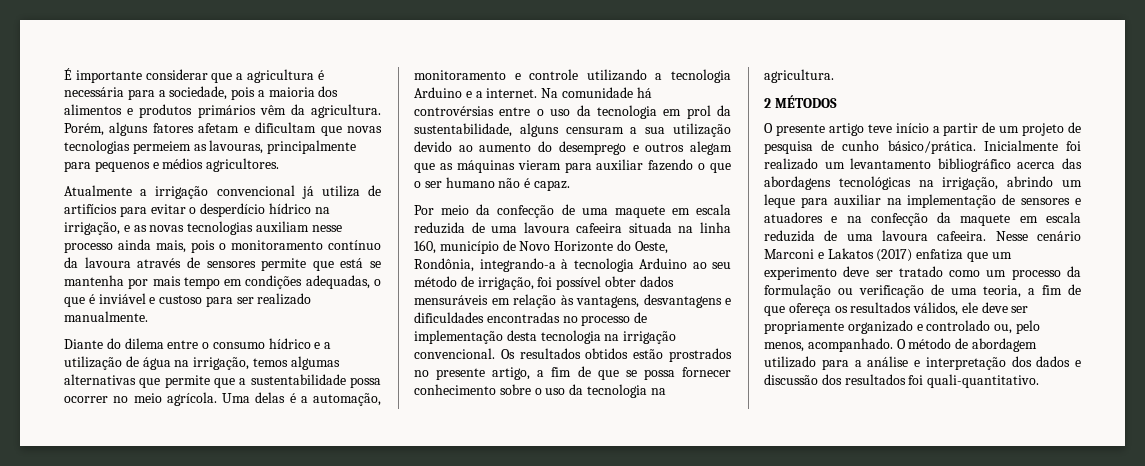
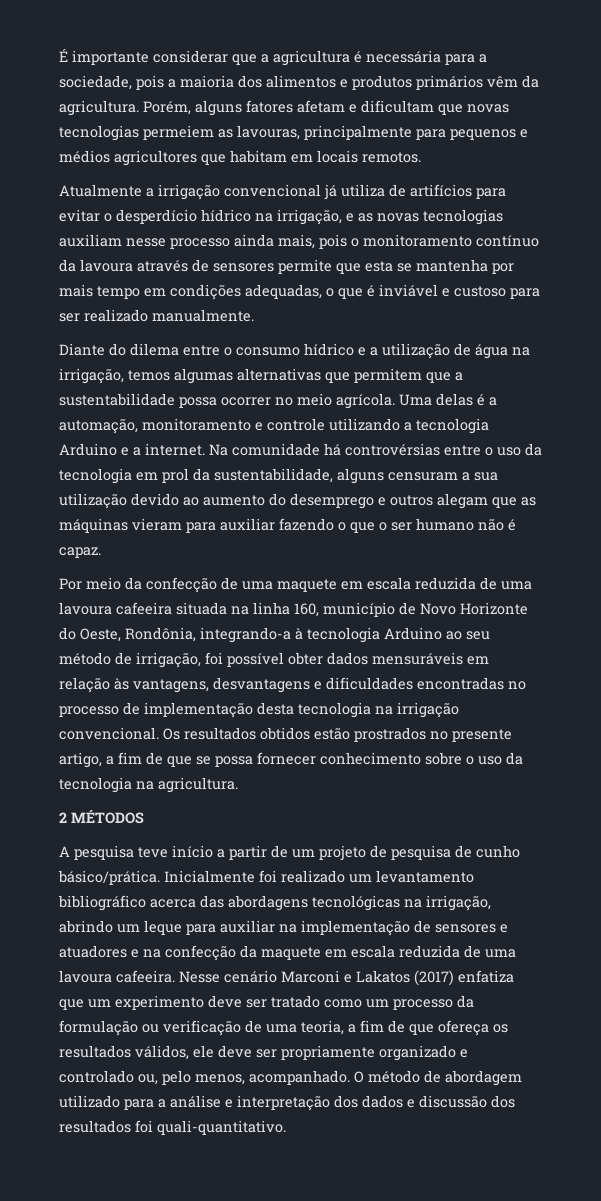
- Porém, alguns fatores afetam e dificultam que novas tecnologias permeiem as lavouras, principalmente para pequenos e médios agricultores.
+ Porém, alguns fatores afetam e dificultam que novas tecnologias permeiem as lavouras, principalmente para pequenos e médios agricultores que habitam em locais remotos.
- Atualmente a irrigação convencional já utiliza de artifícios para evitar o desperdício hídrico na irrigação, e as novas tecnologias auxiliam nesse processo ainda mais, pois o monitoramento contínuo da lavoura através de sensores permite que está se mantenha por mais tempo em condições adequadas, o que é inviável e custoso para ser realizado manualmente.
+ Atualmente a irrigação convencional já utiliza de artifícios para evitar o desperdício hídrico na irrigação, e as novas tecnologias auxiliam nesse processo ainda mais, pois o monitoramento contínuo da lavoura através de sensores permite que esta se mantenha por mais tempo em condições adequadas, o que é inviável e custoso para ser realizado manualmente.
- Diante do dilema entre o consumo hídrico e a utilização de água na irrigação, temos algumas alternativas que permite que a sustentabilidade possa ocorrer no meio agrícola.
+ Diante do dilema entre o consumo hídrico e a utilização de água na irrigação, temos algumas alternativas que permitem que a sustentabilidade possa ocorrer no meio agrícola.
- O presente artigo teve início a partir de um projeto de pesquisa de cunho básico/prática.
+ A pesquisa teve início a partir de um projeto de pesquisa de cunho básico/prática.

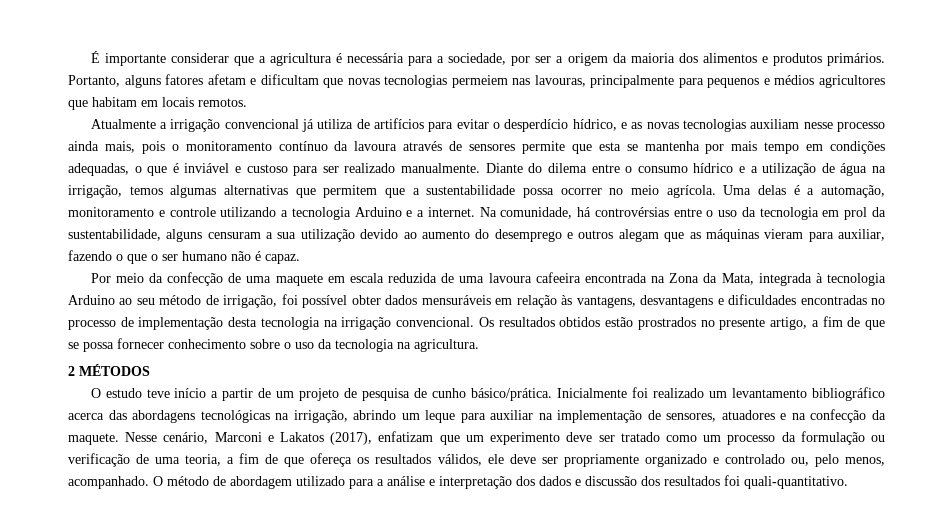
- É importante considerar que a agricultura é necessária para a sociedade, pois a maioria dos alimentos e produtos primários vêm da agricultura. Porém, alguns fatores afetam e dificultam que novas tecnologias permeiem as lavouras, principalmente para pequenos e médios agricultores que habitam em locais remotos.
+ É importante considerar que a agricultura é necessária para a sociedade, por ser a origem da maioria dos alimentos e produtos primários. Portanto, alguns fatores afetam e dificultam que novas tecnologias permeiem nas lavouras, principalmente para pequenos e médios agricultores que habitam em locais remotos.
- Atualmente a irrigação convencional já utiliza de artifícios para evitar o desperdício hídrico na irrigação, e as novas tecnologias auxiliam nesse processo ainda mais, pois o monitoramento contínuo da lavoura através de sensores permite que esta se mantenha por mais tempo em condições adequadas, o que é inviável e custoso para ser realizado manualmente.
- Diante do dilema entre o consumo hídrico e a utilização de água na irrigação, temos algumas alternativas que permitem que a sustentabilidade possa ocorrer no meio agrícola.
+ Atualmente a irrigação convencional já utiliza de artifícios para evitar o desperdício hídrico, e as novas tecnologias auxiliam nesse processo ainda mais, pois o monitoramento contínuo da lavoura através de sensores permite que esta se mantenha por mais tempo em condições adequadas, o que é inviável e custoso para ser realizado manualmente. Diante do dilema entre o consumo hídrico e a utilização de água na irrigação, temos algumas alternativas que permitem que a sustentabilidade possa ocorrer no meio agrícola.
- Na comunidade há controvérsias entre o uso da tecnologia em prol da sustentabilidade, alguns censuram a sua utilização devido ao aumento do desemprego e outros alegam que as máquinas vieram para auxiliar fazendo o que o ser humano não é capaz.
+ Na comunidade, há controvérsias entre o uso da tecnologia em prol da sustentabilidade, alguns censuram a sua utilização devido ao aumento do desemprego e outros alegam que as máquinas vieram para auxiliar, fazendo o que o ser humano não é capaz.
- Por meio da confecção de uma maquete em escala reduzida de uma lavoura cafeeira situada na linha 160, município de Novo Horizonte do Oeste, Rondônia, integrando-a à tecnologia Arduino ao seu método de irrigação, foi possível obter dados mensuráveis em relação às vantagens, desvantagens e dificuldades encontradas no processo de implementação desta tecnologia na irrigação convencional.
+ Por meio da confecção de uma maquete em escala reduzida de uma lavoura cafeeira encontrada na Zona da Mata, integrada à tecnologia Arduino ao seu método de irrigação, foi possível obter dados mensuráveis em relação às vantagens, desvantagens e dificuldades encontradas no processo de implementação desta tecnologia na irrigação convencional.
- A pesquisa teve início a partir de um projeto de pesquisa de cunho básico/prática.
+ O estudo teve início a partir de um projeto de pesquisa de cunho básico/prática.
- Inicialmente foi realizado um levantamento bibliográfico acerca das abordagens tecnológicas na irrigação, abrindo um leque para auxiliar na implementação de sensores e atuadores e na confecção da maquete em escala reduzida de uma lavoura cafeeira. Nesse cenário Marconi e Lakatos (2017) enfatiza que um experimento deve ser tratado como um processo da formulação ou verificação de uma teoria, a fim de que ofereça os resultados válidos, ele deve ser propriamente organizado e controlado ou, pelo menos, acompanhado.
+ Inicialmente foi realizado um levantamento bibliográfico acerca das abordagens tecnológicas na irrigação, abrindo um leque para auxiliar na implementação de sensores, atuadores e na confecção da maquete. Nesse cenário, Marconi e Lakatos (2017), enfatizam que um experimento deve ser tratado como um processo da formulação ou verificação de uma teoria, a fim de que ofereça os resultados válidos, ele deve ser propriamente organizado e controlado ou, pelo menos, acompanhado.

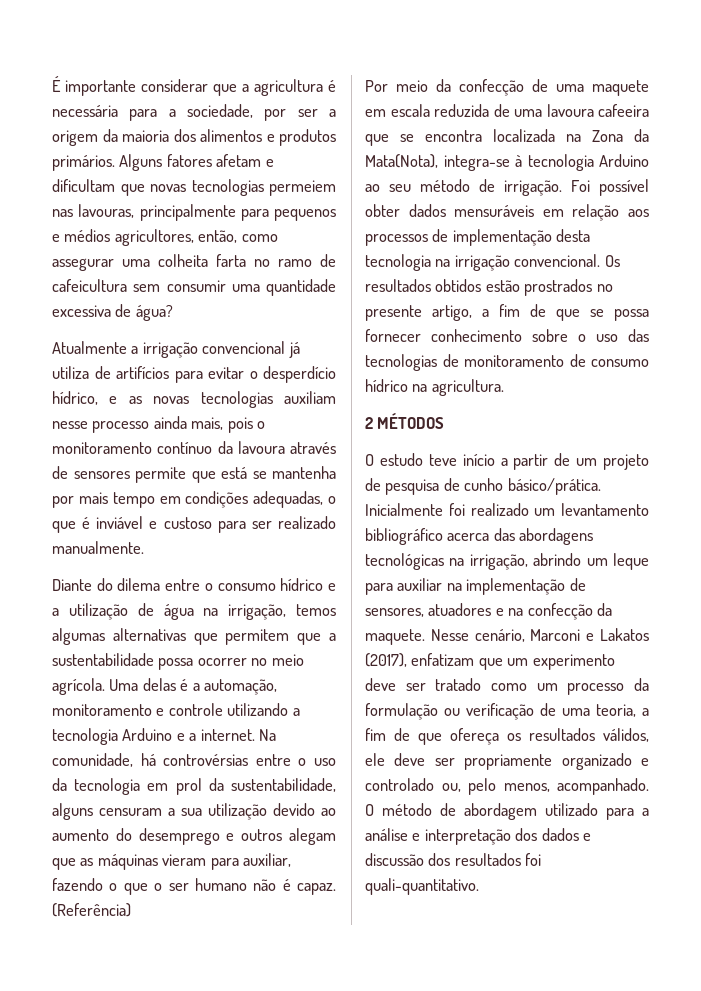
- Portanto, alguns fatores afetam e dificultam que novas tecnologias permeiem nas lavouras, principalmente para pequenos e médios agricultores que habitam em locais remotos.
+ Alguns fatores afetam e dificultam que novas tecnologias permeiem nas lavouras, principalmente para pequenos e médios agricultores, então, como assegurar uma colheita farta no ramo de cafeicultura sem consumir uma quantidade excessiva de água?
- Atualmente a irrigação convencional já utiliza de artifícios para evitar o desperdício hídrico, e as novas tecnologias auxiliam nesse processo ainda mais, pois o monitoramento contínuo da lavoura através de sensores permite que esta se mantenha por mais tempo em condições adequadas, o que é inviável e custoso para ser realizado manualmente. Diante do dilema entre o consumo hídrico e a utilização de água na irrigação, temos algumas alternativas que permitem que a sustentabilidade possa ocorrer no meio agrícola.
+ Atualmente a irrigação convencional já utiliza de artifícios para evitar o desperdício hídrico, e as novas tecnologias auxiliam nesse processo ainda mais, pois o monitoramento contínuo da lavoura através de sensores permite que está se mantenha por mais tempo em condições adequadas, o que é inviável e custoso para ser realizado manualmente.
+ Diante do dilema entre o consumo hídrico e a utilização de água na irrigação, temos algumas alternativas que permitem que a sustentabilidade possa ocorrer no meio agrícola.
+ (Referência)
- Por meio da confecção de uma maquete em escala reduzida de uma lavoura cafeeira encontrada na Zona da Mata, integrada à tecnologia Arduino ao seu método de irrigação, foi possível obter dados mensuráveis em relação às vantagens, desvantagens e dificuldades encontradas no processo de implementação desta tecnologia na irrigação convencional.
+ Por meio da confecção de uma maquete em escala reduzida de uma lavoura cafeeira que se encontra localizada na Zona da Mata(Nota), integra-se à tecnologia Arduino ao seu método de irrigação. Foi possível obter dados mensuráveis em relação aos processos de implementação desta tecnologia na irrigação convencional.
- Os resultados obtidos estão prostrados no presente artigo, a fim de que se possa fornecer conhecimento sobre o uso da tecnologia na agricultura.
+ Os resultados obtidos estão prostrados no presente artigo, a fim de que se possa fornecer conhecimento sobre o uso das tecnologias de monitoramento de consumo hídrico na agricultura.

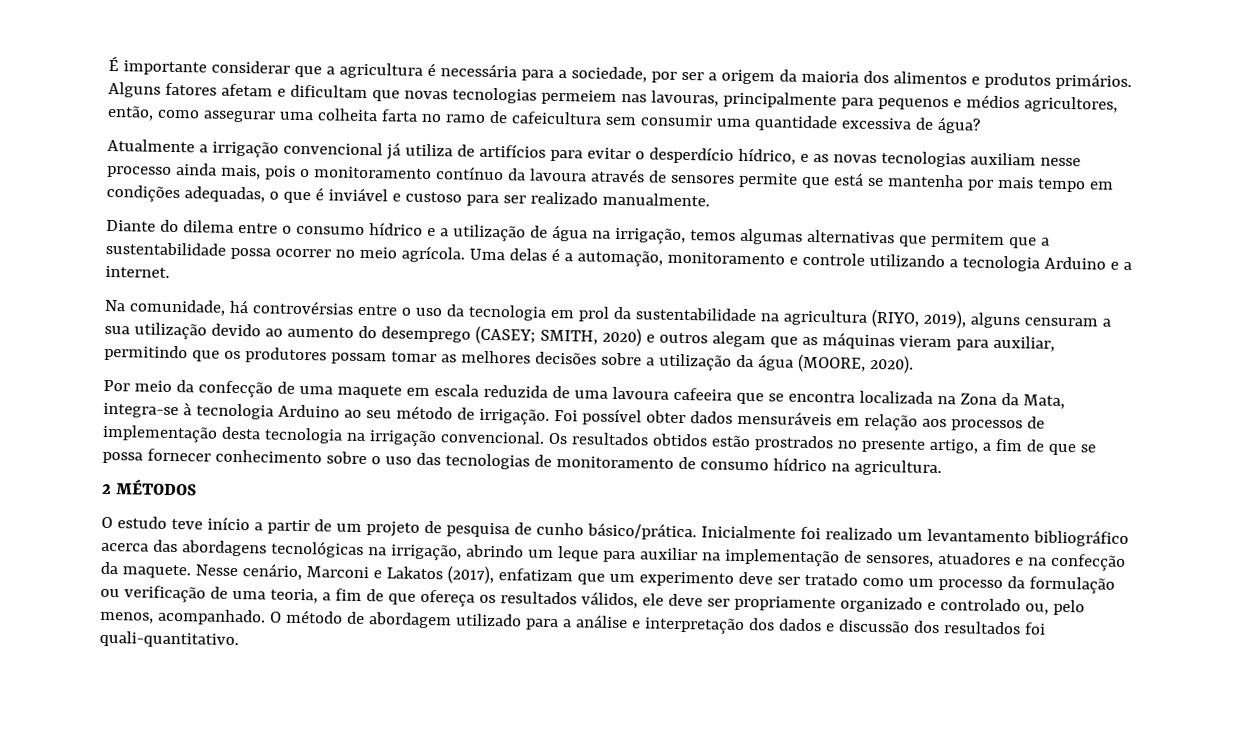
- Uma delas é a automação, monitoramento e controle utilizando a tecnologia Arduino e a internet. Na comunidade, há controvérsias entre o uso da tecnologia em prol da sustentabilidade, alguns censuram a sua utilização devido ao aumento do desemprego e outros alegam que as máquinas vieram para auxiliar, fazendo o que o ser humano não é capaz. (Referência)
+ Uma delas é a automação, monitoramento e controle utilizando a tecnologia Arduino e a internet.
+ Na comunidade, há controvérsias entre o uso da tecnologia em prol da sustentabilidade na agricultura (RIYO, 2019), alguns censuram a sua utilização devido ao aumento do desemprego (CASEY; SMITH, 2020) e outros alegam que as máquinas vieram para auxiliar, permitindo que os produtores possam tomar as melhores decisões sobre a utilização da água (MOORE, 2020).
- Por meio da confecção de uma maquete em escala reduzida de uma lavoura cafeeira que se encontra localizada na Zona da Mata(Nota), integra-se à tecnologia Arduino ao seu método de irrigação.
+ Por meio da confecção de uma maquete em escala reduzida de uma lavoura cafeeira que se encontra localizada na Zona da Mata, integra-se à tecnologia Arduino ao seu método de irrigação.

